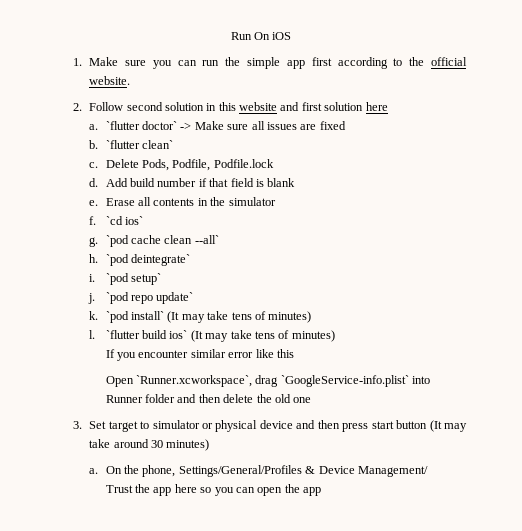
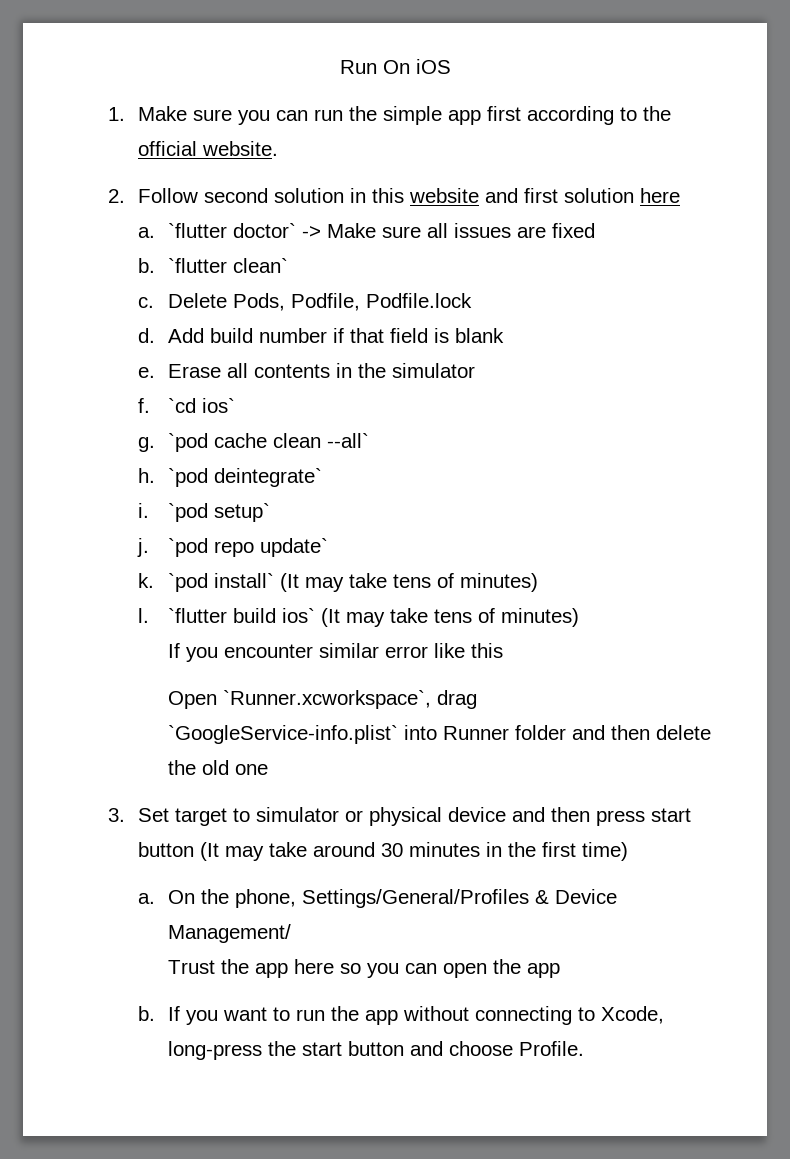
- 3. Set target to simulator or physical device and then press start button (It may take around 30 minutes)
+ 3. Set target to simulator or physical device and then press start button (It may take around 30 minutes in the first time)
+ b. If you want to run the app without connecting to Xcode, long-press the start button and choose Profile.

